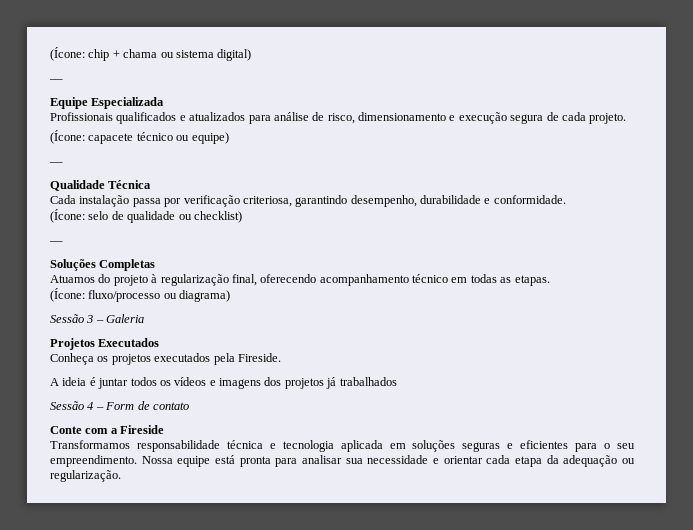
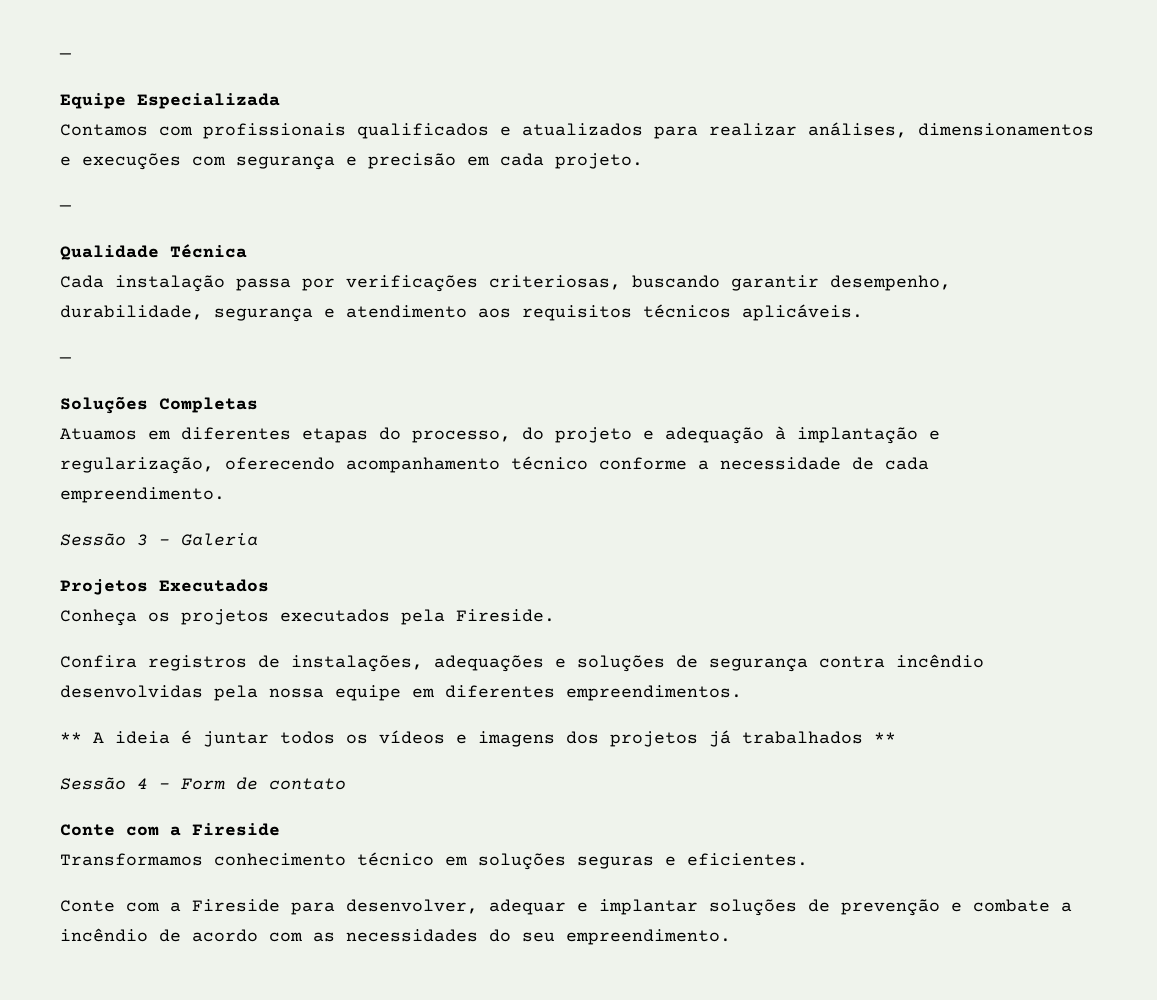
- (Ícone: chip + chama ou sistema digital)
- Profissionais qualificados e atualizados para análise de risco, dimensionamento e execução segura de cada projeto.
- (Ícone: capacete técnico ou equipe)
+ Contamos com profissionais qualificados e atualizados para realizar análises, dimensionamentos e execuções com segurança e precisão em cada projeto.
- Cada instalação passa por verificação criteriosa, garantindo desempenho, durabilidade e conformidade.
- (Ícone: selo de qualidade ou checklist)
+ Cada instalação passa por verificações criteriosas, buscando garantir desempenho, durabilidade, segurança e atendimento aos requisitos técnicos aplicáveis.
  —
  Soluções Completas
- Atuamos do projeto à regularização final, oferecendo acompanhamento técnico em todas as etapas.
- (Ícone: fluxo/processo ou diagrama)
+ Atuamos em diferentes etapas do processo, do projeto e adequação à implantação e regularização, oferecendo acompanhamento técnico conforme a necessidade de cada empreendimento.
- A ideia é juntar todos os vídeos e imagens dos projetos já trabalhados
+ Confira registros de instalações, adequações e soluções de segurança contra incêndio desenvolvidas pela nossa equipe em diferentes empreendimentos.
+ ** A ideia é juntar todos os vídeos e imagens dos projetos já trabalhados **
- Transformamos responsabilidade técnica e tecnologia aplicada em soluções seguras e eficientes para o seu empreendimento. Nossa equipe está pronta para analisar sua necessidade e orientar cada etapa da adequação ou regularização.
+ Transformamos conhecimento técnico em soluções seguras e eficientes.
+ Conte com a Fireside para desenvolver, adequar e implantar soluções de prevenção e combate a incêndio de acordo com as necessidades do seu empreendimento.

